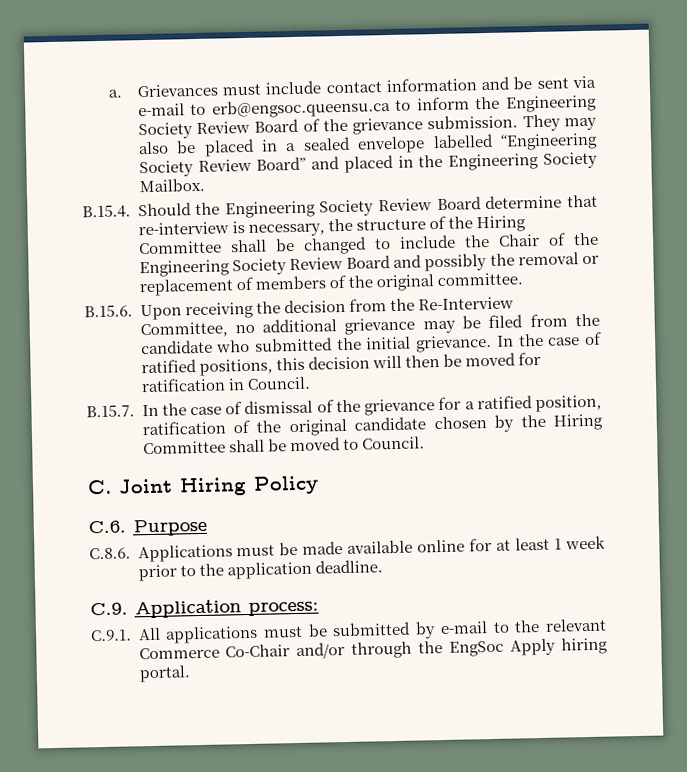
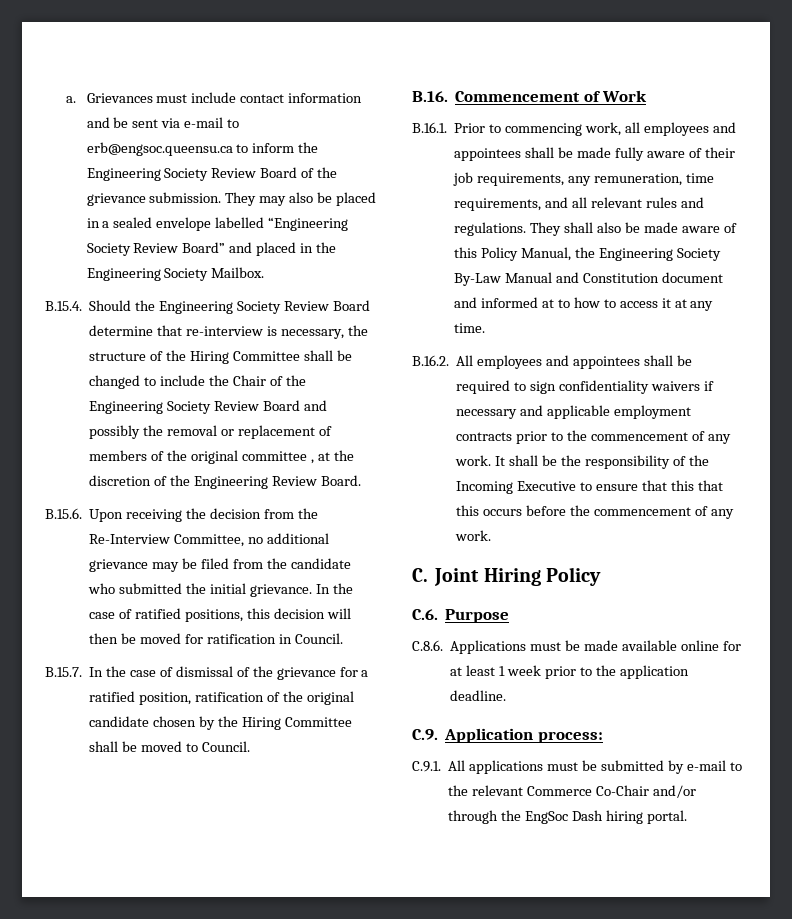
- B.15.4. Should the Engineering Society Review Board determine that re-interview is necessary, the structure of the Hiring Committee shall be changed to include the Chair of the Engineering Society Review Board and possibly the removal or replacement of members of the original committee.
+ B.15.4. Should the Engineering Society Review Board determine that re-interview is necessary, the structure of the Hiring Committee shall be changed to include the Chair of the Engineering Society Review Board and possibly the removal or replacement of members of the original committee , at the discretion of the Engineering Review Board.
+ B.16. Commencement of Work
+ B.16.1. Prior to commencing work, all employees and appointees shall be made fully aware of their job requirements, any remuneration, time requirements, and all relevant rules and regulations. They shall also be made aware of this Policy Manual, the Engineering Society By-Law Manual and Constitution document and informed at to how to access it at any time.
+ B.16.2. All employees and appointees shall be required to sign confidentiality waivers if necessary and applicable employment contracts prior to the commencement of any work. It shall be the responsibility of the Incoming Executive to ensure that this that this occurs before the commencement of any work.
- C.9.1. All applications must be submitted by e-mail to the relevant Commerce Co-Chair and/or through the EngSoc Apply hiring portal.
+ C.9.1. All applications must be submitted by e-mail to the relevant Commerce Co-Chair and/or through the EngSoc Dash hiring portal.

